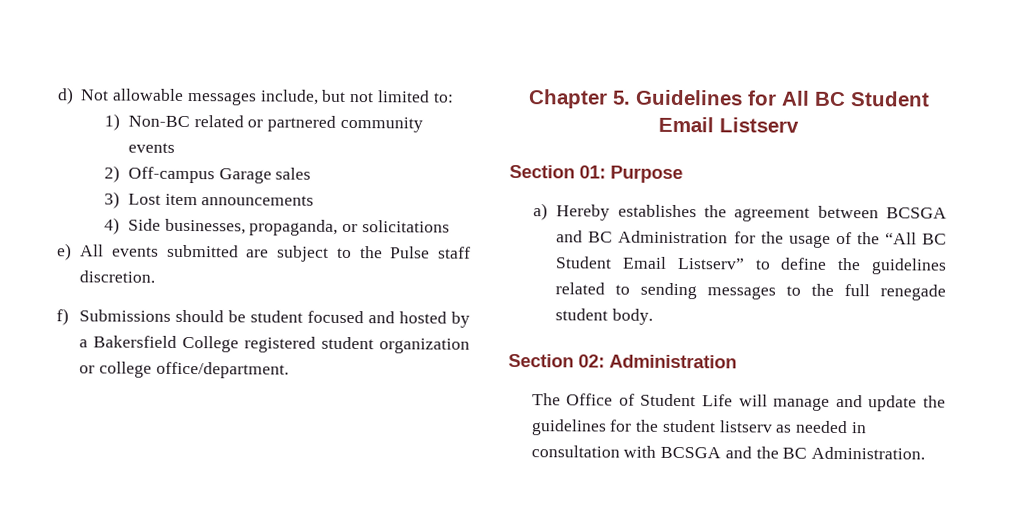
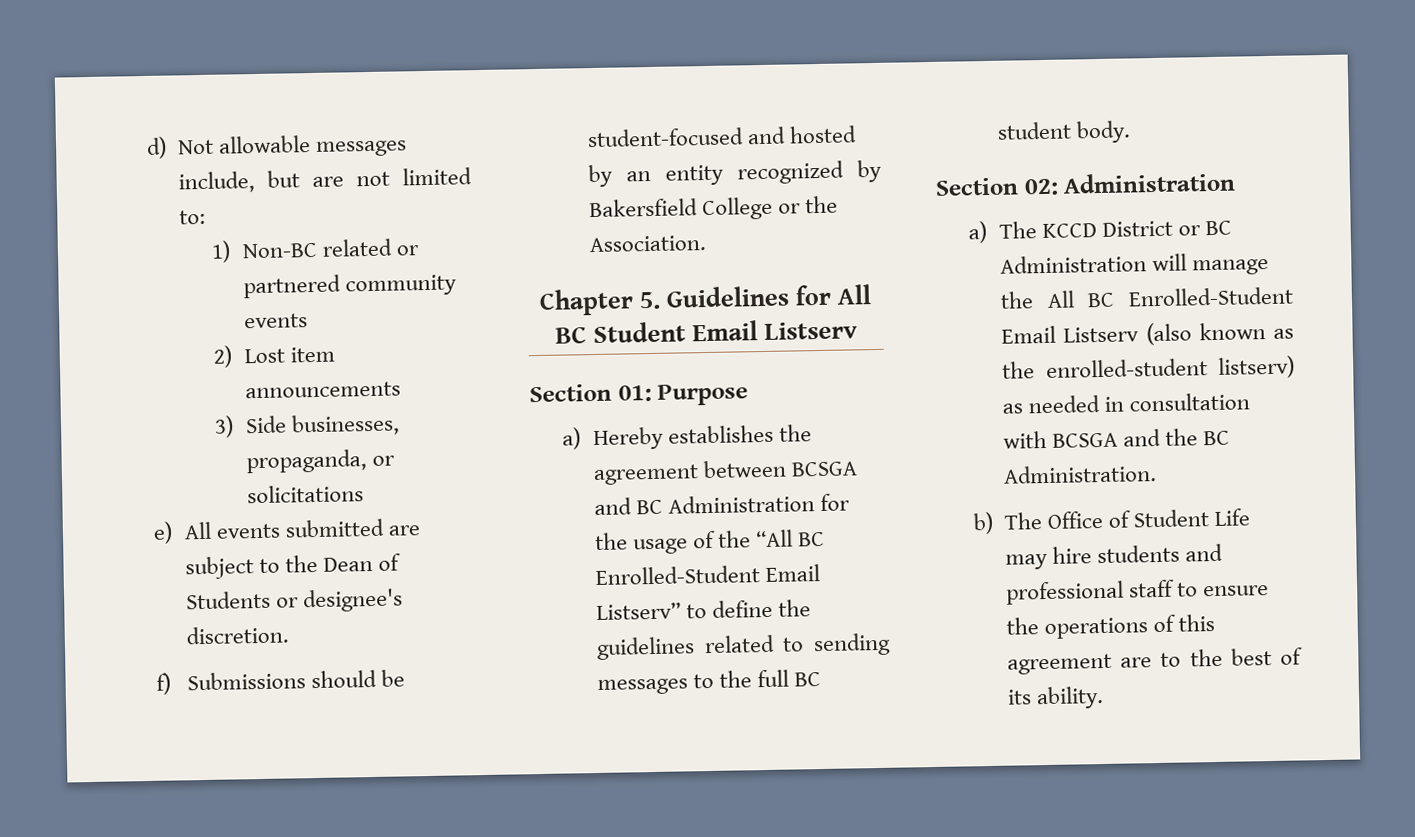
- d) Not allowable messages include, but not limited to:
+ d) Not allowable messages include, but are not limited to:
- 2) Off-campus Garage sales
- 3) Lost item announcements
+ 2) Lost item announcements
- 4) Side businesses, propaganda, or solicitations
+ 3) Side businesses, propaganda, or solicitations
- e) All events submitted are subject to the Pulse staff discretion.
+ e) All events submitted are subject to the Dean of Students or designee's discretion.
- f) Submissions should be student focused and hosted by a Bakersfield College registered student organization or college office/department.
+ f) Submissions should be student-focused and hosted by an entity recognized by Bakersfield College or the Association.
- a) Hereby establishes the agreement between BCSGA and BC Administration for the usage of the “All BC Student Email Listserv” to define the guidelines related to sending messages to the full renegade student body.
+ a) Hereby establishes the agreement between BCSGA and BC Administration for the usage of the “All BC Enrolled-Student Email Listserv” to define the guidelines related to sending messages to the full BC student body.
- The Office of Student Life will manage and update the guidelines for the student listserv as needed in consultation with BCSGA and the BC Administration.
+ a) The KCCD District or BC Administration will manage the All BC Enrolled-Student Email Listserv (also known as the enrolled-student listserv) as needed in consultation with BCSGA and the BC Administration.
+ b) The Office of Student Life may hire students and professional staff to ensure the operations of this agreement are to the best of its ability.

